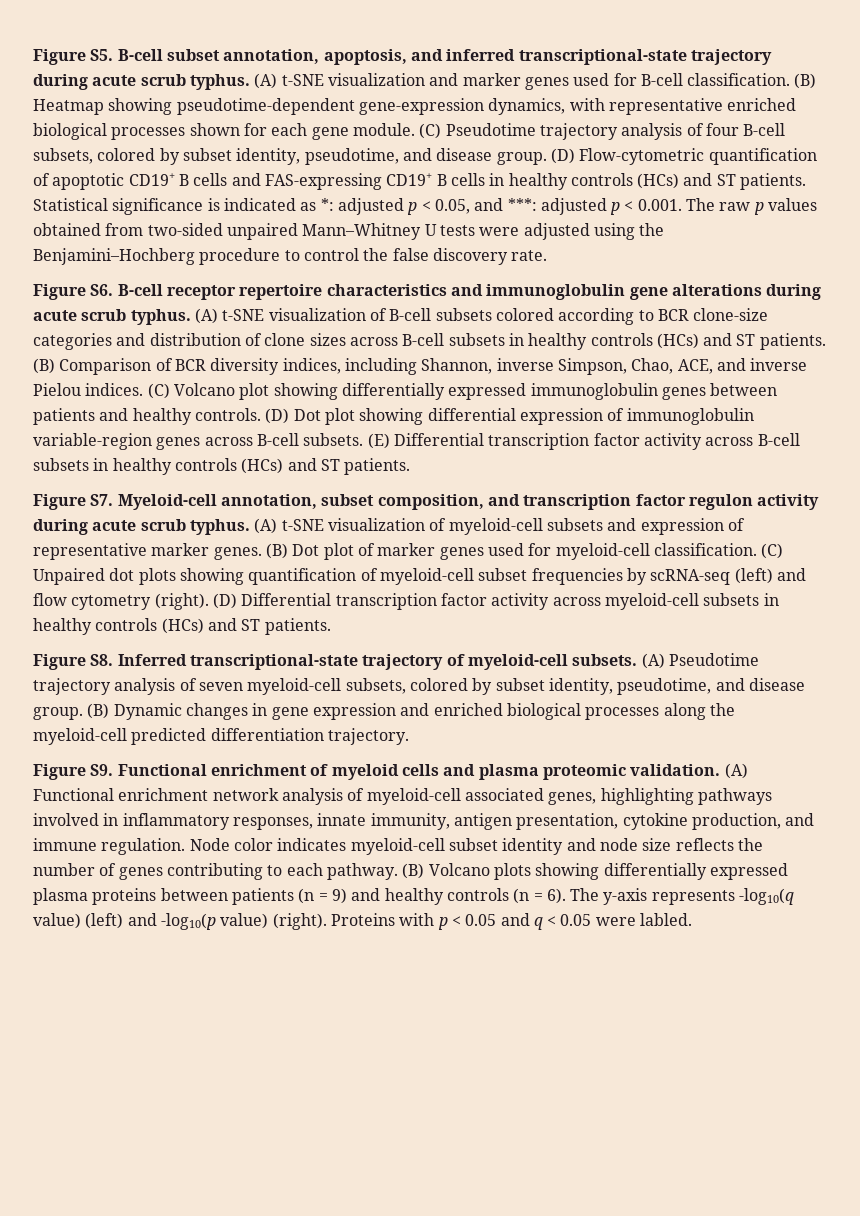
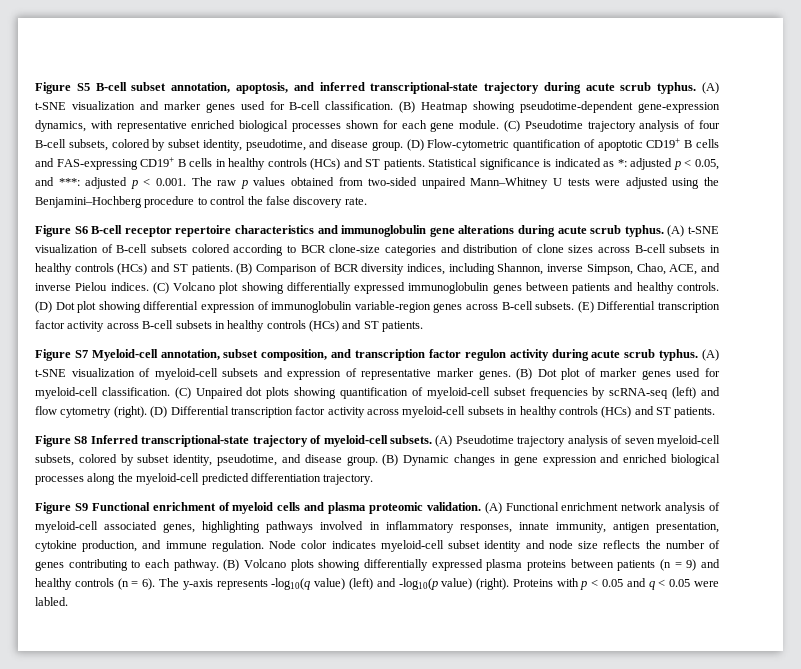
- Figure S5. B-cell subset annotation, apoptosis, and inferred transcriptional-state trajectory during acute scrub typhus.
+ Figure S5 B-cell subset annotation, apoptosis, and inferred transcriptional-state trajectory during acute scrub typhus.
- Figure S6. B-cell receptor repertoire characteristics and immunoglobulin gene alterations during acute scrub typhus.
+ Figure S6 B-cell receptor repertoire characteristics and immunoglobulin gene alterations during acute scrub typhus.
- Figure S7. Myeloid-cell annotation, subset composition, and transcription factor regulon activity during acute scrub typhus.
+ Figure S7 Myeloid-cell annotation, subset composition, and transcription factor regulon activity during acute scrub typhus.
- Figure S8. Inferred transcriptional-state trajectory of myeloid-cell subsets.
+ Figure S8 Inferred transcriptional-state trajectory of myeloid-cell subsets.
- Figure S9. Functional enrichment of myeloid cells and plasma proteomic validation.
+ Figure S9 Functional enrichment of myeloid cells and plasma proteomic validation.

